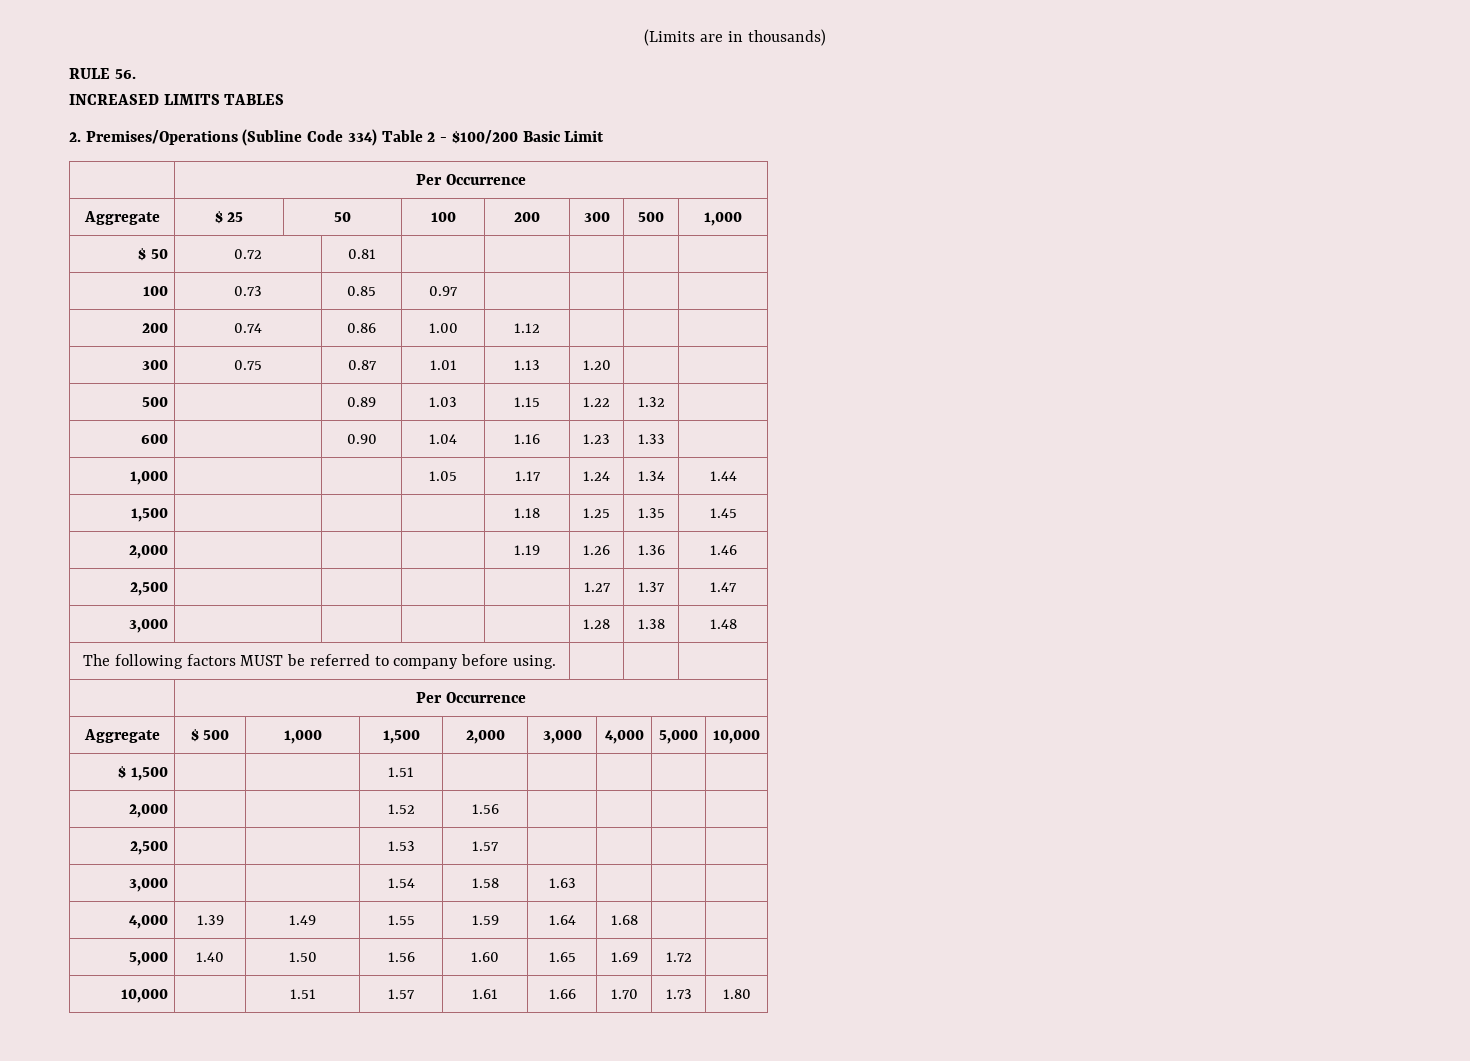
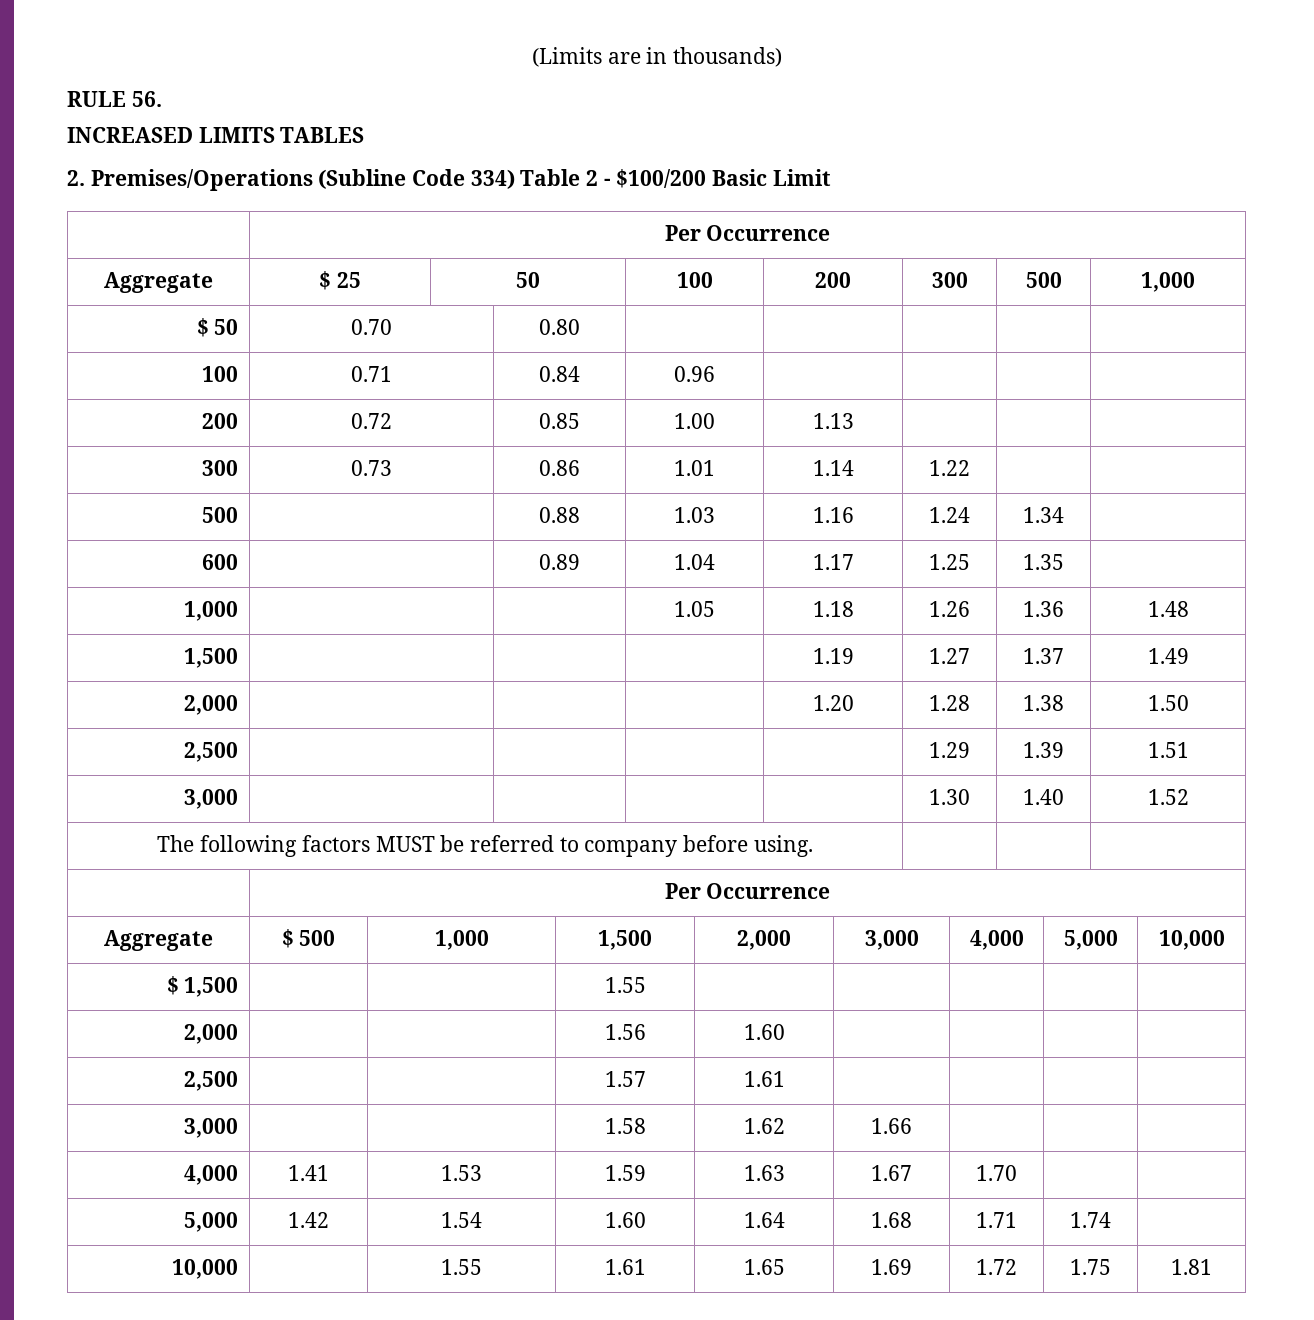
- $ 50 | 0.72 | 0.81 | | | | |
- 100 | 0.73 | 0.85 | 0.97 | | | |
- 200 | 0.74 | 0.86 | 1.00 | 1.12 | | |
- 300 | 0.75 | 0.87 | 1.01 | 1.13 | 1.20 | |
+ $ 50 | 0.70 | 0.80 | | | | |
+ 100 | 0.71 | 0.84 | 0.96 | | | |
+ 200 | 0.72 | 0.85 | 1.00 | 1.13 | | |
+ 300 | 0.73 | 0.86 | 1.01 | 1.14 | 1.22 | |
- 500 | | 0.89 | 1.03 | 1.15 | 1.22 | 1.32 |
+ 500 | | 0.88 | 1.03 | 1.16 | 1.24 | 1.34 |
- 600 | | 0.90 | 1.04 | 1.16 | 1.23 | 1.33 |
+ 600 | | 0.89 | 1.04 | 1.17 | 1.25 | 1.35 |
- 1,000 | | | 1.05 | 1.17 | 1.24 | 1.34 | 1.44
- 1,500 | | | | 1.18 | 1.25 | 1.35 | 1.45
- 2,000 | | | | 1.19 | 1.26 | 1.36 | 1.46
- 2,500 | | | | | 1.27 | 1.37 | 1.47
- 3,000 | | | | | 1.28 | 1.38 | 1.48
+ 1,000 | | | 1.05 | 1.18 | 1.26 | 1.36 | 1.48
+ 1,500 | | | | 1.19 | 1.27 | 1.37 | 1.49
+ 2,000 | | | | 1.20 | 1.28 | 1.38 | 1.50
+ 2,500 | | | | | 1.29 | 1.39 | 1.51
+ 3,000 | | | | | 1.30 | 1.40 | 1.52
- $ 1,500 | | | 1.51 | | | | |
- 2,000 | | | 1.52 | 1.56 | | | |
- 2,500 | | | 1.53 | 1.57 | | | |
- 3,000 | | | 1.54 | 1.58 | 1.63 | | |
- 4,000 | 1.39 | 1.49 | 1.55 | 1.59 | 1.64 | 1.68 | |
- 5,000 | 1.40 | 1.50 | 1.56 | 1.60 | 1.65 | 1.69 | 1.72 |
- 10,000 | | 1.51 | 1.57 | 1.61 | 1.66 | 1.70 | 1.73 | 1.80
+ $ 1,500 | | | 1.55 | | | | |
+ 2,000 | | | 1.56 | 1.60 | | | |
+ 2,500 | | | 1.57 | 1.61 | | | |
+ 3,000 | | | 1.58 | 1.62 | 1.66 | | |
+ 4,000 | 1.41 | 1.53 | 1.59 | 1.63 | 1.67 | 1.70 | |
+ 5,000 | 1.42 | 1.54 | 1.60 | 1.64 | 1.68 | 1.71 | 1.74 |
+ 10,000 | | 1.55 | 1.61 | 1.65 | 1.69 | 1.72 | 1.75 | 1.81

